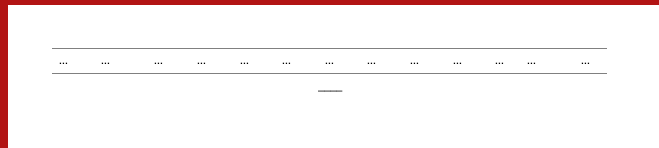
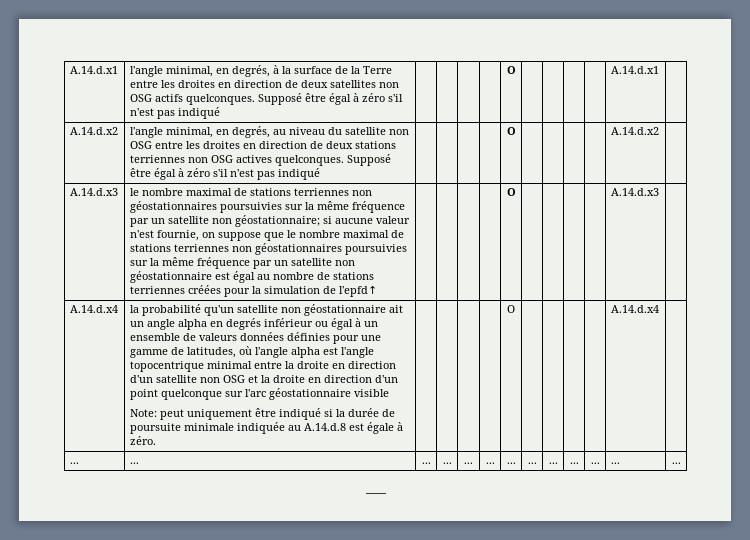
+ A.14.d.x1 | l'angle minimal, en degrés, à la surface de la Terre entre les droites en direction de deux satellites non OSG actifs quelconques. Supposé être égal à zéro s'il n'est pas indiqué | | | | | O | | | | | A.14.d.x1 |
+ A.14.d.x2 | l'angle minimal, en degrés, au niveau du satellite non OSG entre les droites en direction de deux stations terriennes non OSG actives quelconques. Supposé être égal à zéro s'il n'est pas indiqué | | | | | O | | | | | A.14.d.x2 |
+ A.14.d.x3 | le nombre maximal de stations terriennes non géostationnaires poursuivies sur la même fréquence par un satellite non géostationnaire; si aucune valeur n'est fournie, on suppose que le nombre maximal de stations terriennes non géostationnaires poursuivies sur la même fréquence par un satellite non géostationnaire est égal au nombre de stations terriennes créées pour la simulation de l'epfd↑ | | | | | O | | | | | A.14.d.x3 |
+ A.14.d.x4 | la probabilité qu'un satellite non géostationnaire ait un angle alpha en degrés inférieur ou égal à un ensemble de valeurs données définies pour une gamme de latitudes, où l'angle alpha est l'angle topocentrique minimal entre la droite en direction d'un satellite non OSG et la droite en direction d'un point quelconque sur l'arc géostationnaire visible
+ Note: peut uniquement être indiqué si la durée de poursuite minimale indiquée au A.14.d.8 est égale à zéro. | | | | | O | | | | | A.14.d.x4

